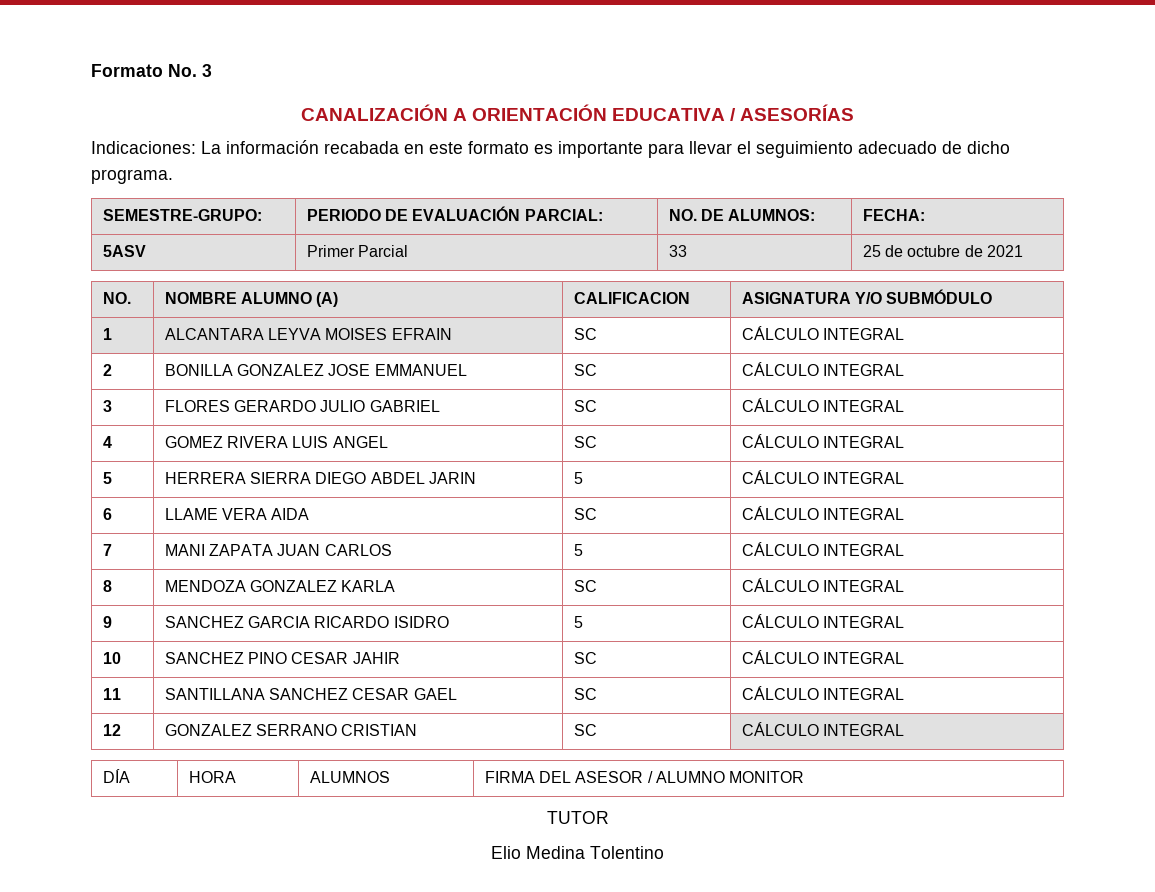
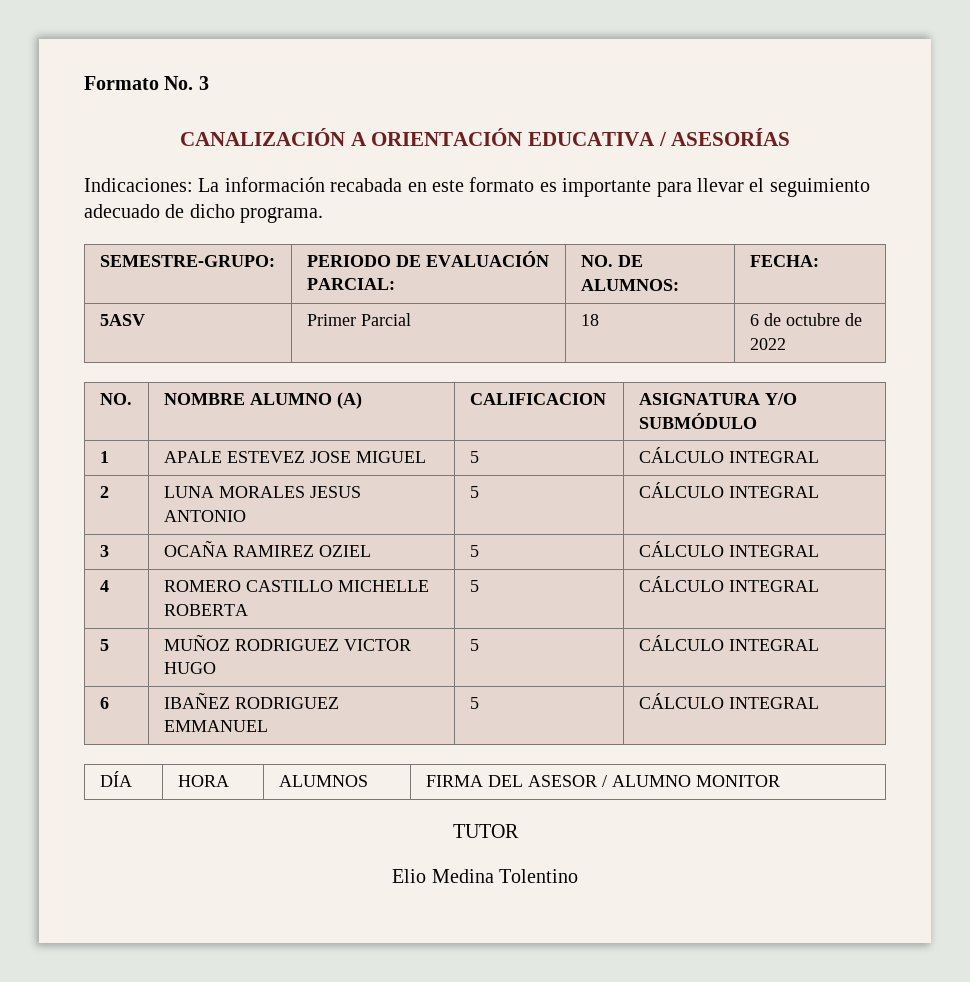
- 5ASV | Primer Parcial | 33 | 25 de octubre de 2021
+ 5ASV | Primer Parcial | 18 | 6 de octubre de 2022
- 1 | ALCANTARA LEYVA MOISES EFRAIN | SC | CÁLCULO INTEGRAL
- 2 | BONILLA GONZALEZ JOSE EMMANUEL | SC | CÁLCULO INTEGRAL
- 3 | FLORES GERARDO JULIO GABRIEL | SC | CÁLCULO INTEGRAL
- 4 | GOMEZ RIVERA LUIS ANGEL | SC | CÁLCULO INTEGRAL
- 5 | HERRERA SIERRA DIEGO ABDEL JARIN | 5 | CÁLCULO INTEGRAL
- 6 | LLAME VERA AIDA | SC | CÁLCULO INTEGRAL
- 7 | MANI ZAPATA JUAN CARLOS | 5 | CÁLCULO INTEGRAL
- 8 | MENDOZA GONZALEZ KARLA | SC | CÁLCULO INTEGRAL
- 9 | SANCHEZ GARCIA RICARDO ISIDRO | 5 | CÁLCULO INTEGRAL
- 10 | SANCHEZ PINO CESAR JAHIR | SC | CÁLCULO INTEGRAL
- 11 | SANTILLANA SANCHEZ CESAR GAEL | SC | CÁLCULO INTEGRAL
- 12 | GONZALEZ SERRANO CRISTIAN | SC | CÁLCULO INTEGRAL
+ 1 | APALE ESTEVEZ JOSE MIGUEL | 5 | CÁLCULO INTEGRAL
+ 2 | LUNA MORALES JESUS ANTONIO | 5 | CÁLCULO INTEGRAL
+ 3 | OCAÑA RAMIREZ OZIEL | 5 | CÁLCULO INTEGRAL
+ 4 | ROMERO CASTILLO MICHELLE ROBERTA | 5 | CÁLCULO INTEGRAL
+ 5 | MUÑOZ RODRIGUEZ VICTOR HUGO | 5 | CÁLCULO INTEGRAL
+ 6 | IBAÑEZ RODRIGUEZ EMMANUEL | 5 | CÁLCULO INTEGRAL

